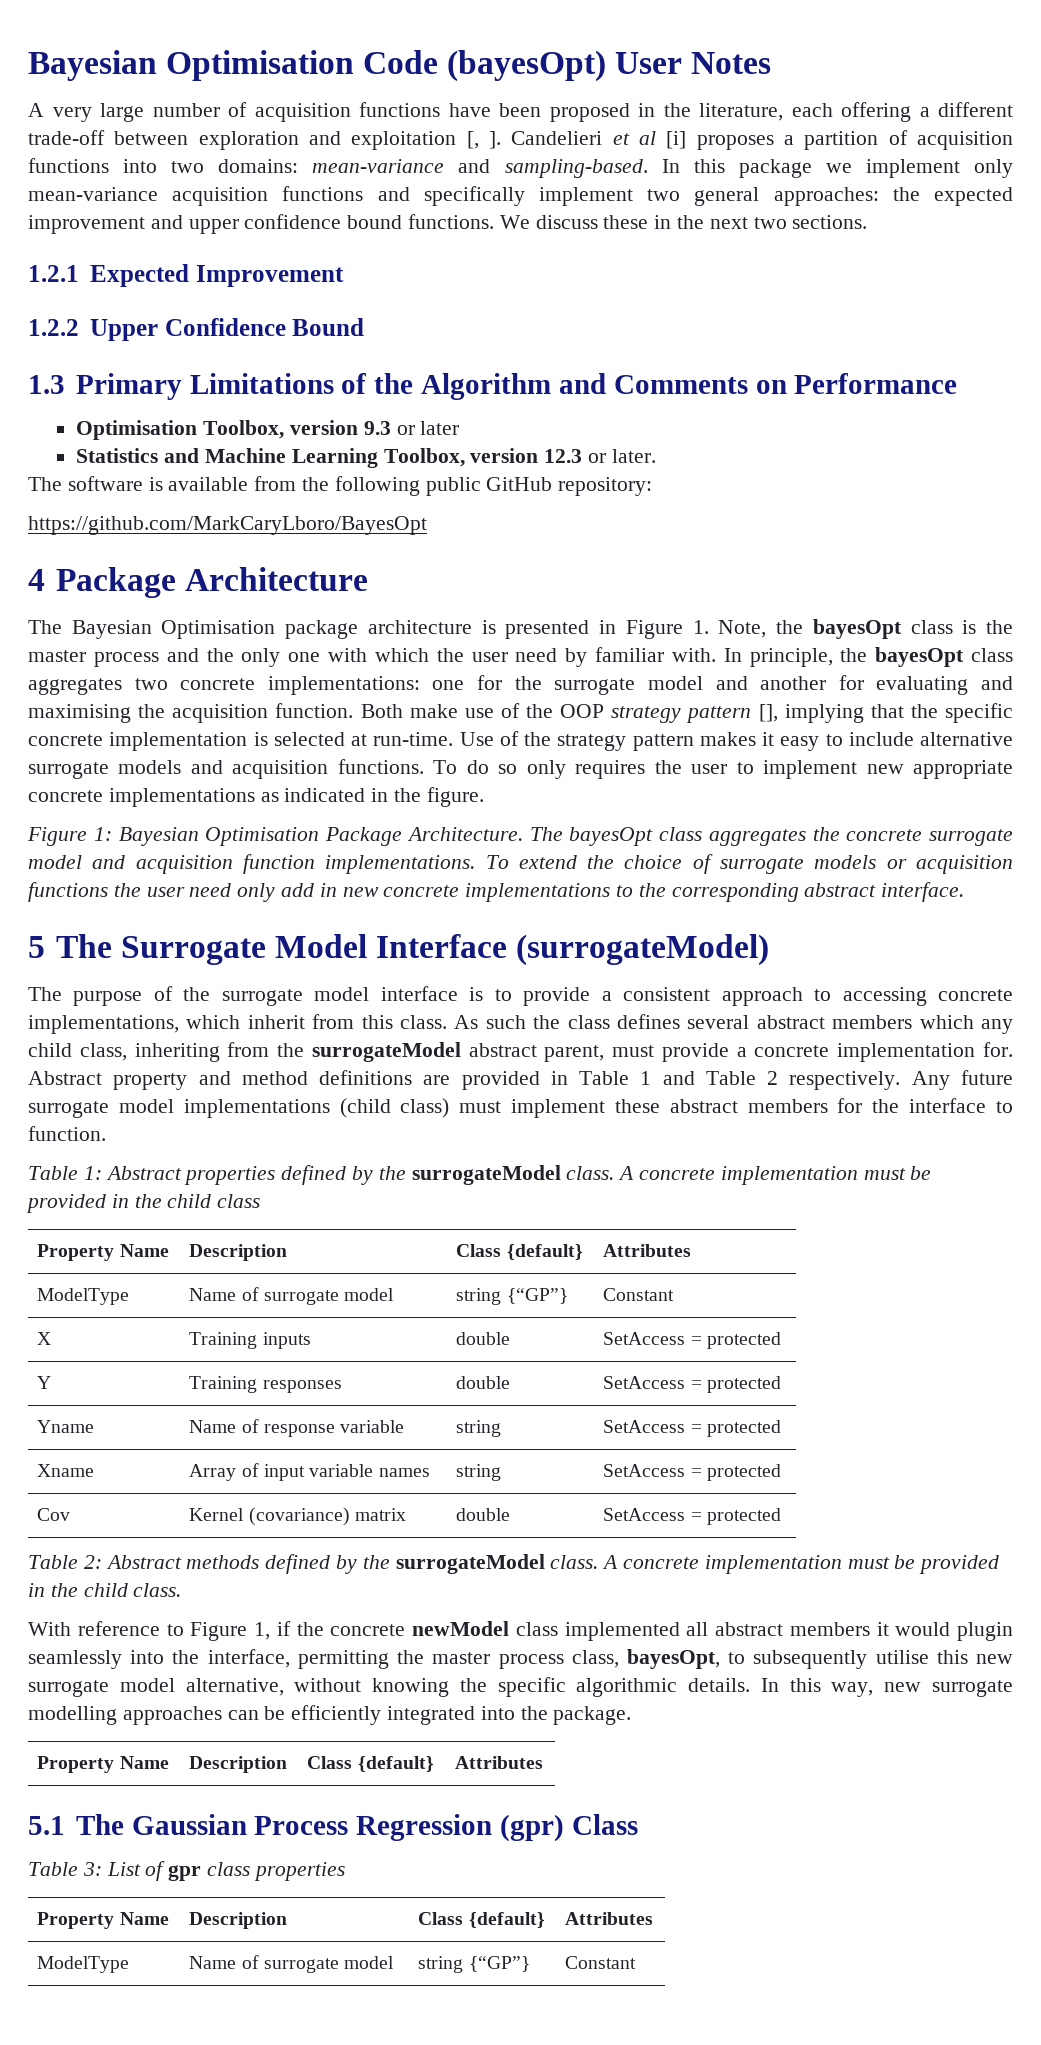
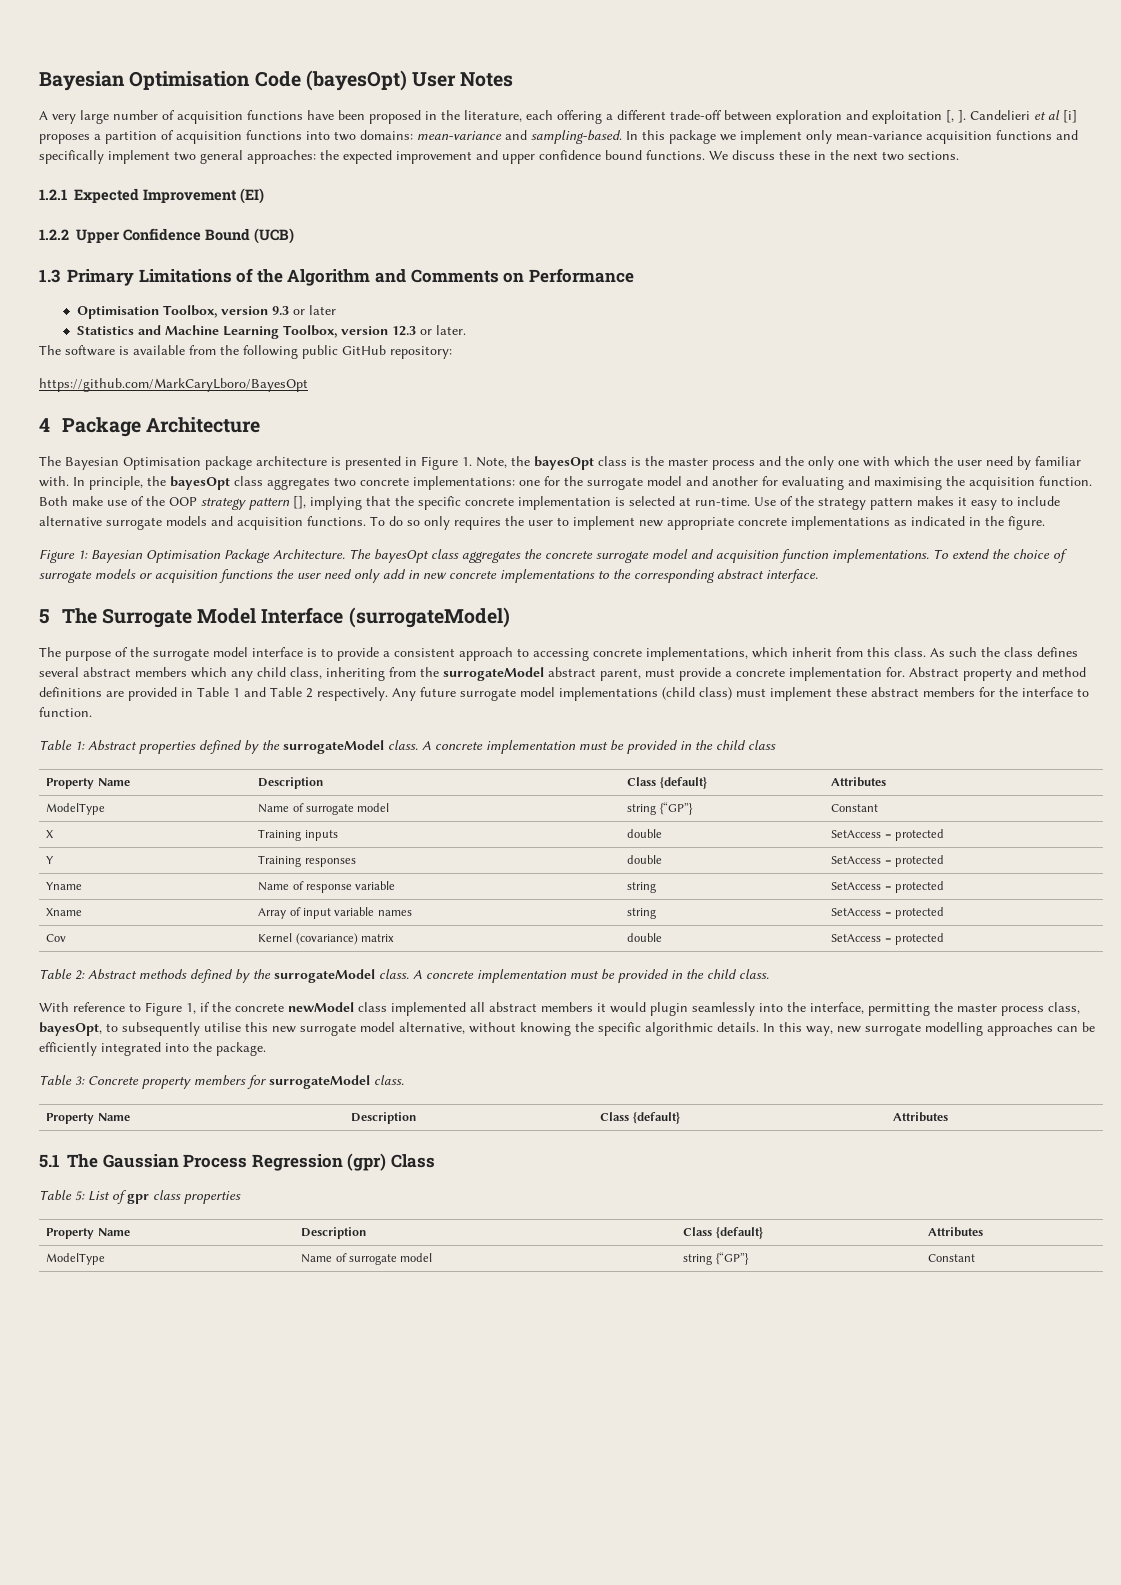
- 1.2.1 Expected Improvement
+ 1.2.1 Expected Improvement (EI)
- 1.2.2 Upper Confidence Bound
+ 1.2.2 Upper Confidence Bound (UCB)
+ Table 3: Concrete property members for surrogateModel class.
- Table 3: List of gpr class properties
+ Table 5: List of gpr class properties

